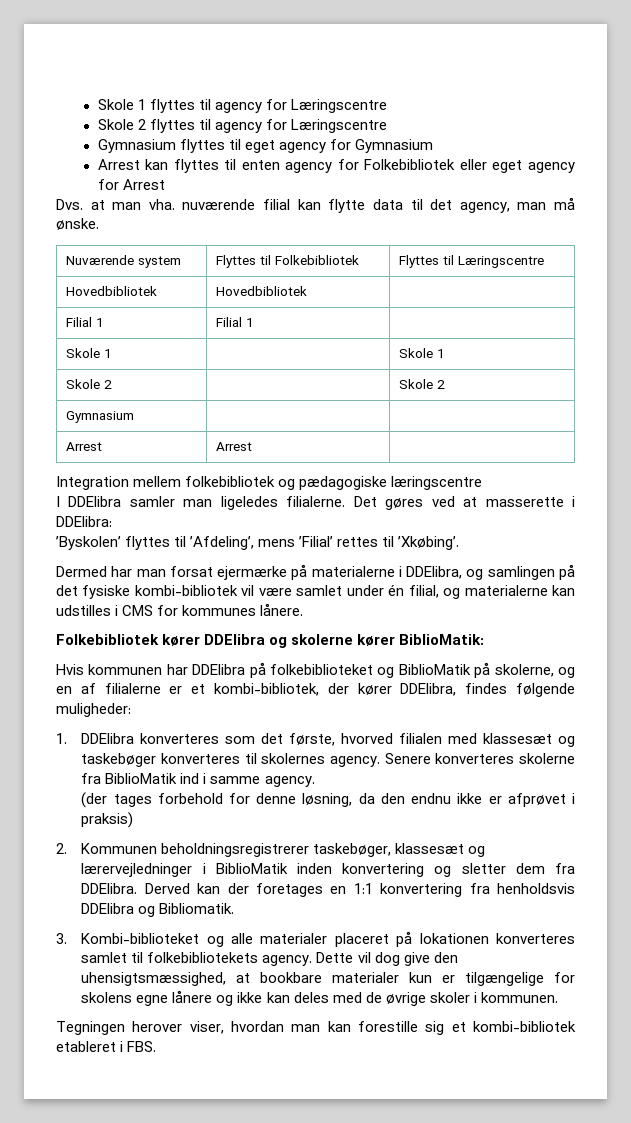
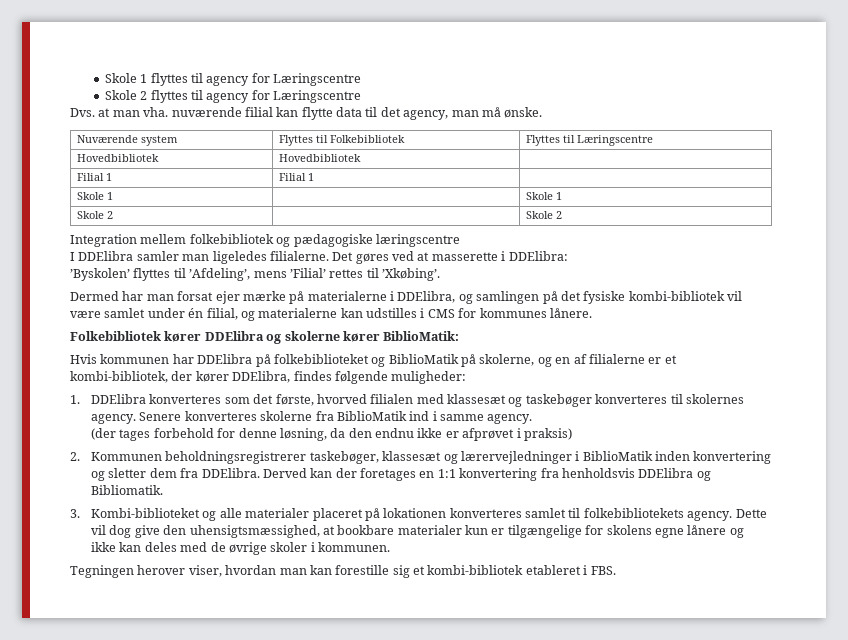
- Gymnasium flyttes til eget agency for Gymnasium
- Arrest kan flyttes til enten agency for Folkebibliotek eller eget agency for Arrest
- Gymnasium | |
- Arrest | Arrest |
- Dermed har man forsat ejermærke på materialerne i DDElibra, og samlingen på det fysiske kombi-bibliotek vil være samlet under én filial, og materialerne kan udstilles i CMS for kommunes lånere.
+ Dermed har man forsat ejer mærke på materialerne i DDElibra, og samlingen på det fysiske kombi-bibliotek vil være samlet under én filial, og materialerne kan udstilles i CMS for kommunes lånere.

